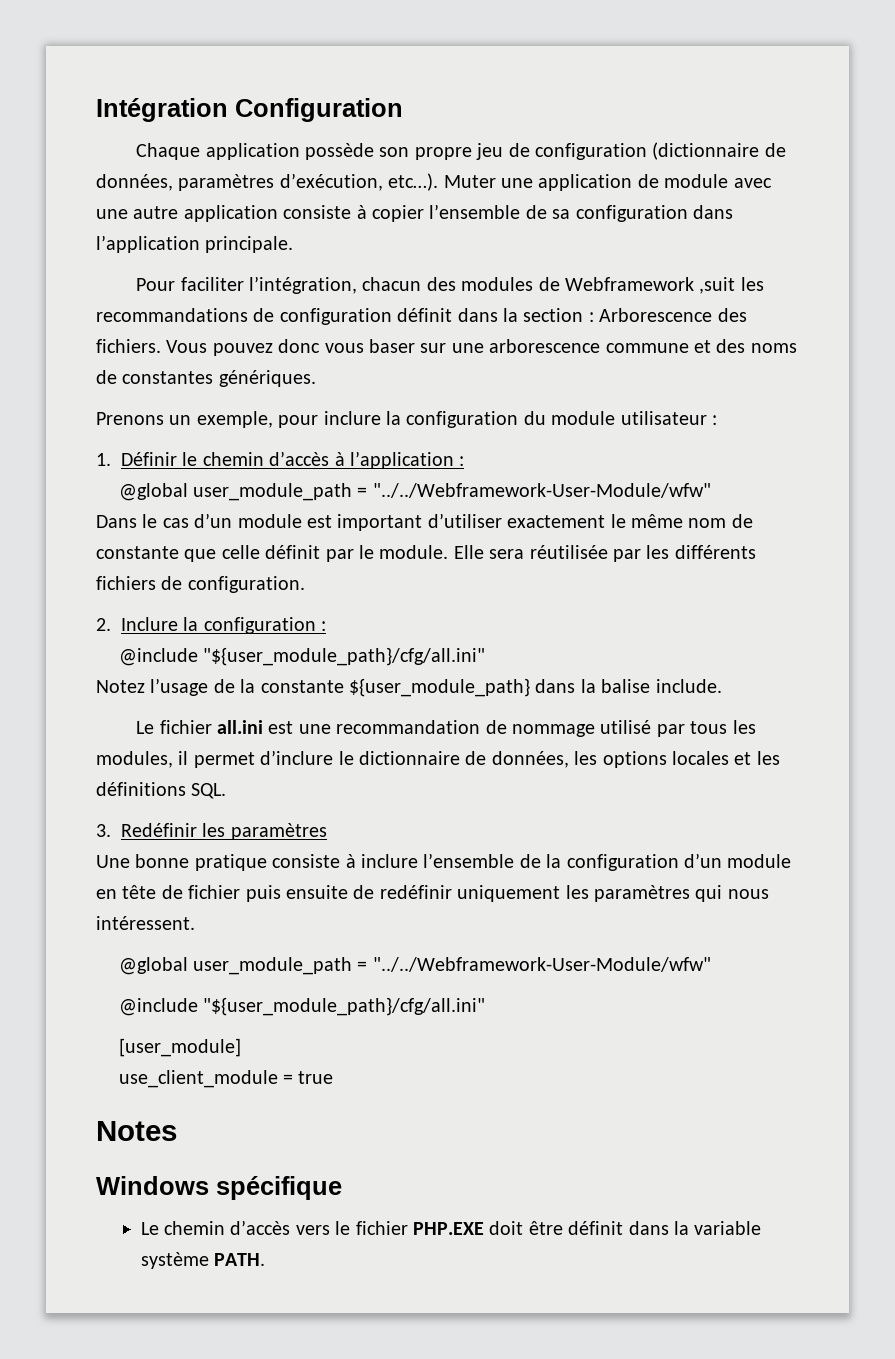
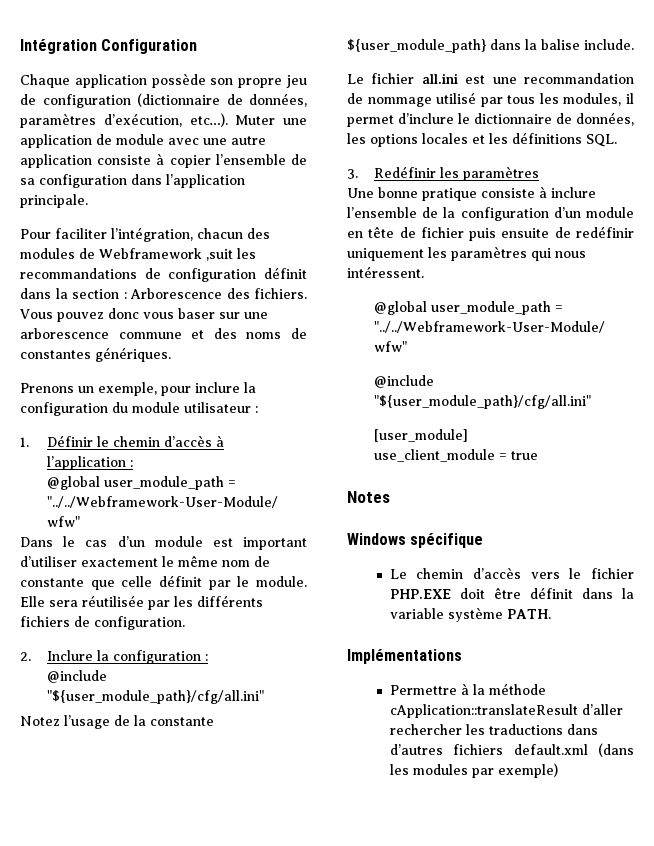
+ Implémentations
+ Permettre à la méthode cApplication::translateResult d’aller rechercher les traductions dans d’autres fichiers default.xml (dans les modules par exemple)

